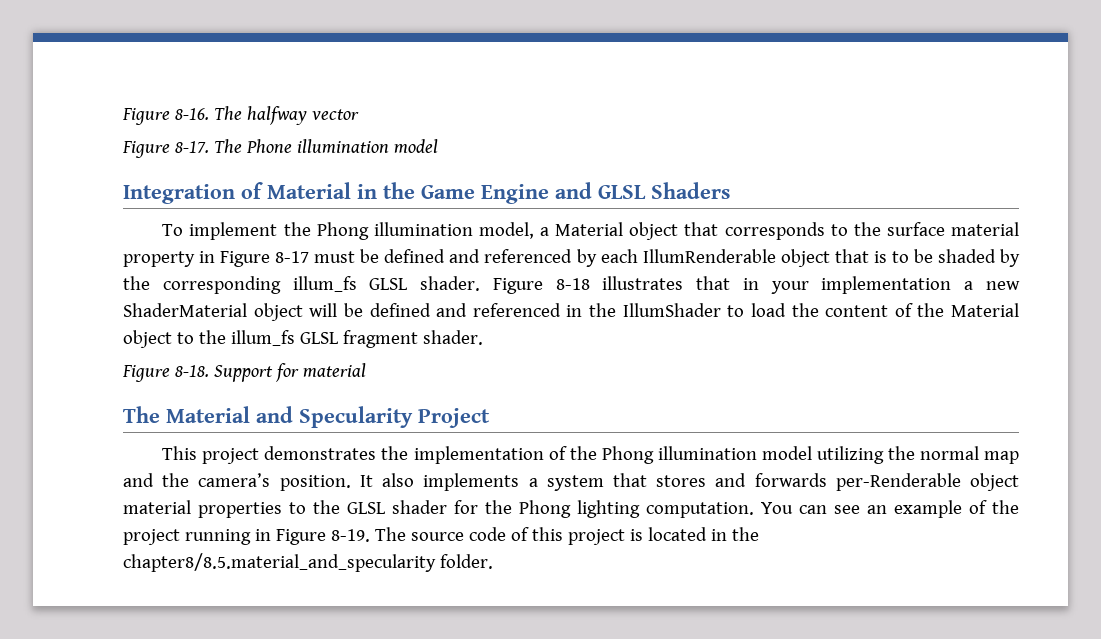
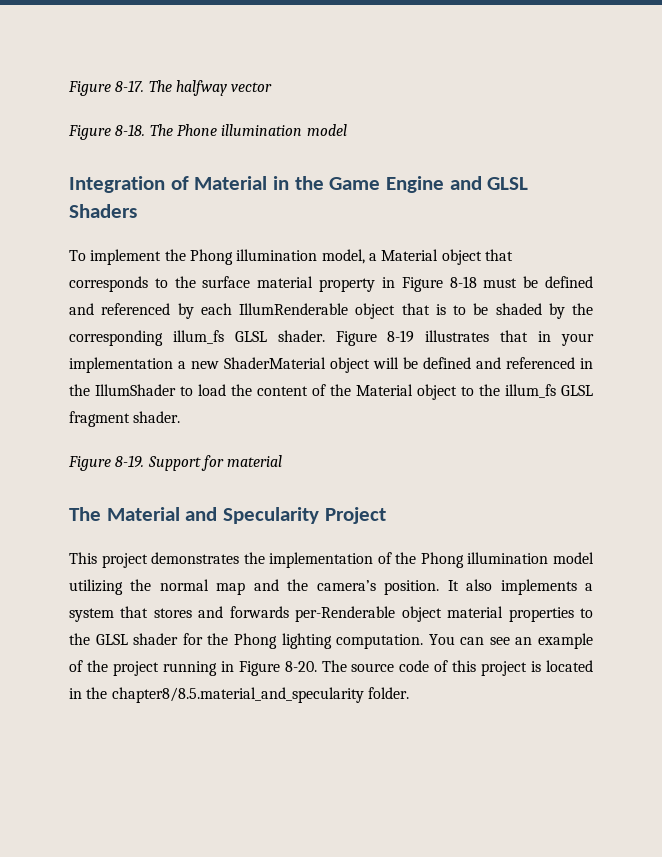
- Figure 8-16.
+ Figure 8-17.
- Figure 8-17.
+ Figure 8-18.
- To implement the Phong illumination model, a Material object that corresponds to the surface material property in Figure 8-17 must be defined and referenced by each IllumRenderable object that is to be shaded by the corresponding illum_fs GLSL shader.
+ To implement the Phong illumination model, a Material object that corresponds to the surface material property in Figure 8-18 must be defined and referenced by each IllumRenderable object that is to be shaded by the corresponding illum_fs GLSL shader.
- Figure 8-18 illustrates that in your implementation a new ShaderMaterial object will be defined and referenced in the IllumShader to load the content of the Material object to the illum_fs GLSL fragment shader.
+ Figure 8-19 illustrates that in your implementation a new ShaderMaterial object will be defined and referenced in the IllumShader to load the content of the Material object to the illum_fs GLSL fragment shader.
- Figure 8-18.
+ Figure 8-19.
- You can see an example of the project running in Figure 8-19.
+ You can see an example of the project running in Figure 8-20.

